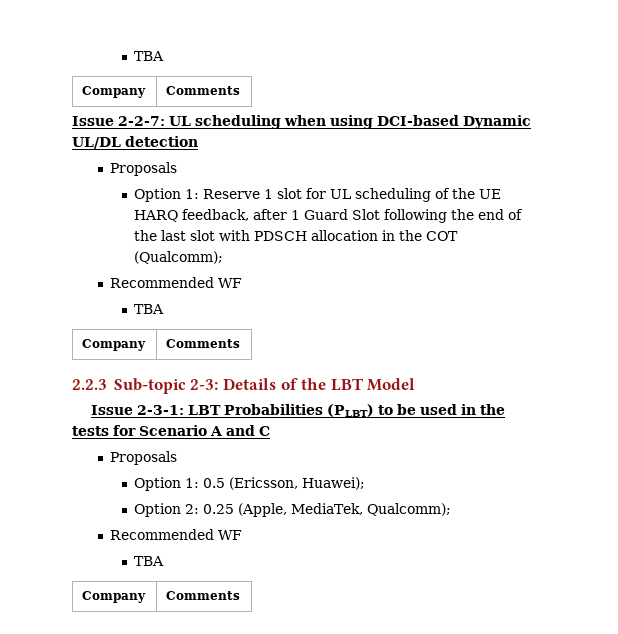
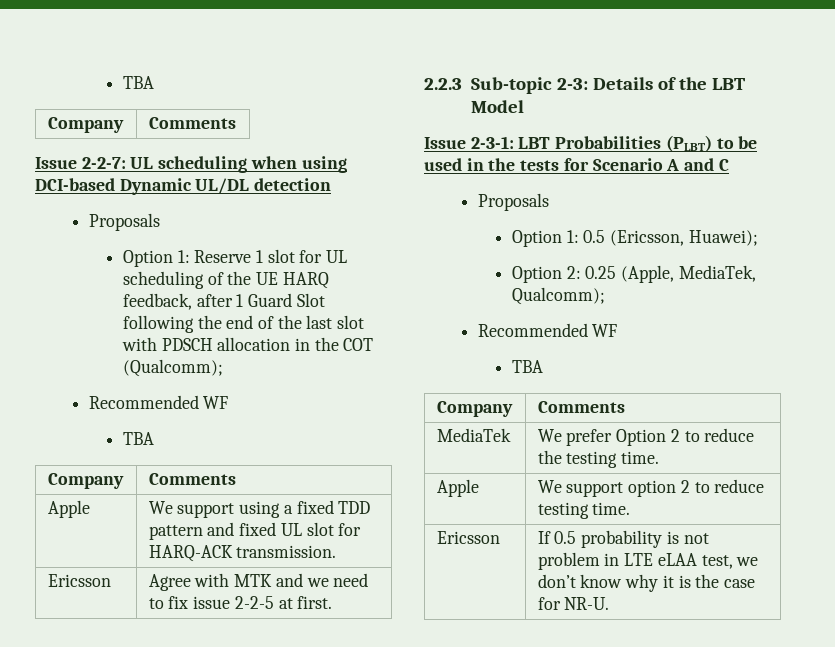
+ Apple | We support using a fixed TDD pattern and fixed UL slot for HARQ-ACK transmission.
+ Ericsson | Agree with MTK and we need to fix issue 2-2-5 at first.
+ MediaTek | We prefer Option 2 to reduce the testing time.
+ Apple | We support option 2 to reduce testing time.
+ Ericsson | If 0.5 probability is not problem in LTE eLAA test, we don’t know why it is the case for NR-U.

